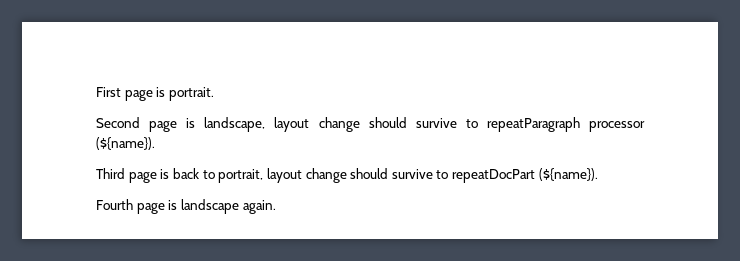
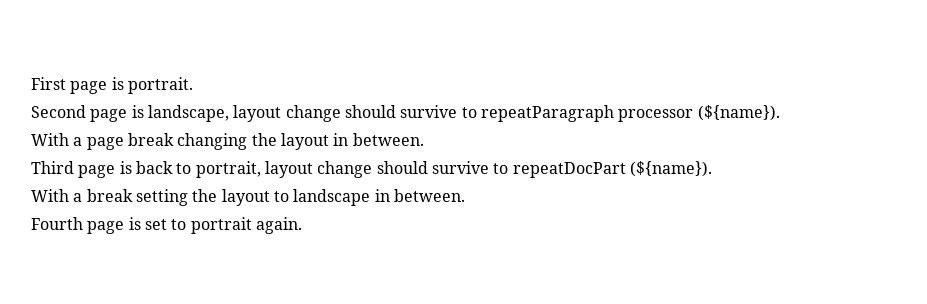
+ With a page break changing the layout in between.
+ With a break setting the layout to landscape in between.
- Fourth page is landscape again.
+ Fourth page is set to portrait again.

